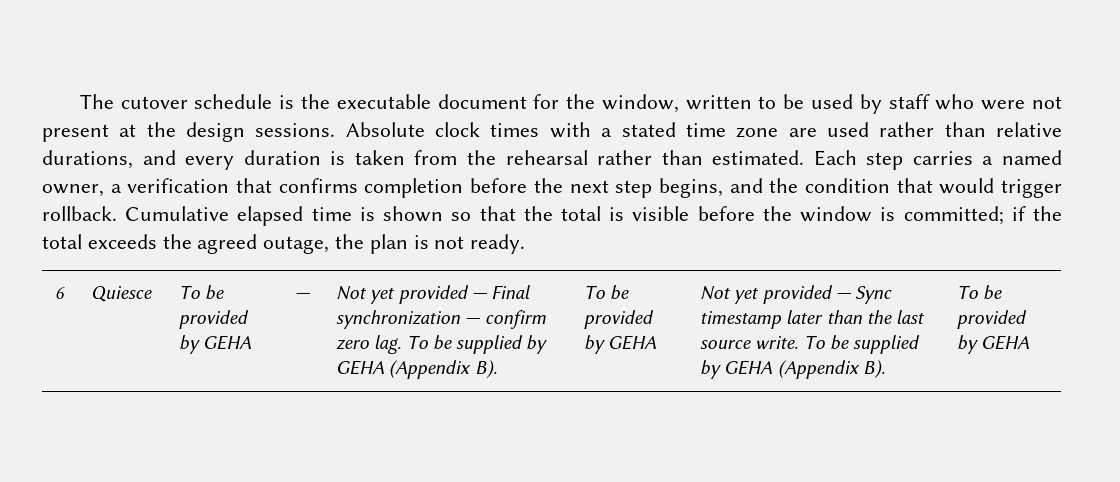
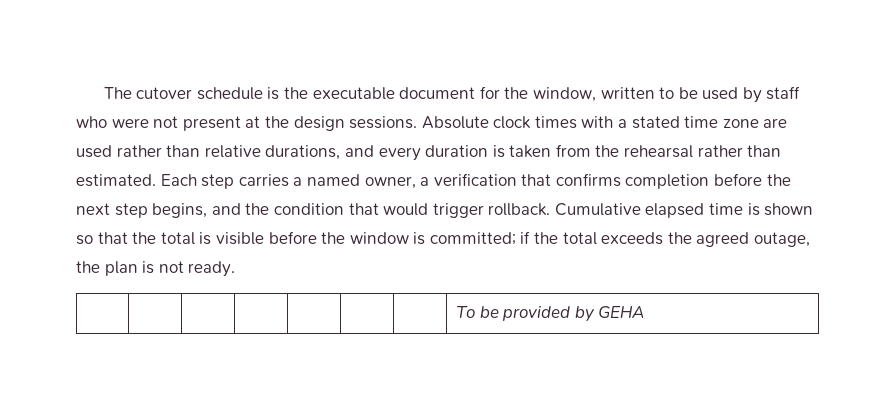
- 6 | Quiesce | To be provided by GEHA | — | Not yet provided — Final synchronization — confirm zero lag. To be supplied by GEHA (Appendix B). | To be provided by GEHA | Not yet provided — Sync timestamp later than the last source write. To be supplied by GEHA (Appendix B). | To be provided by GEHA
+ To be provided by GEHA

